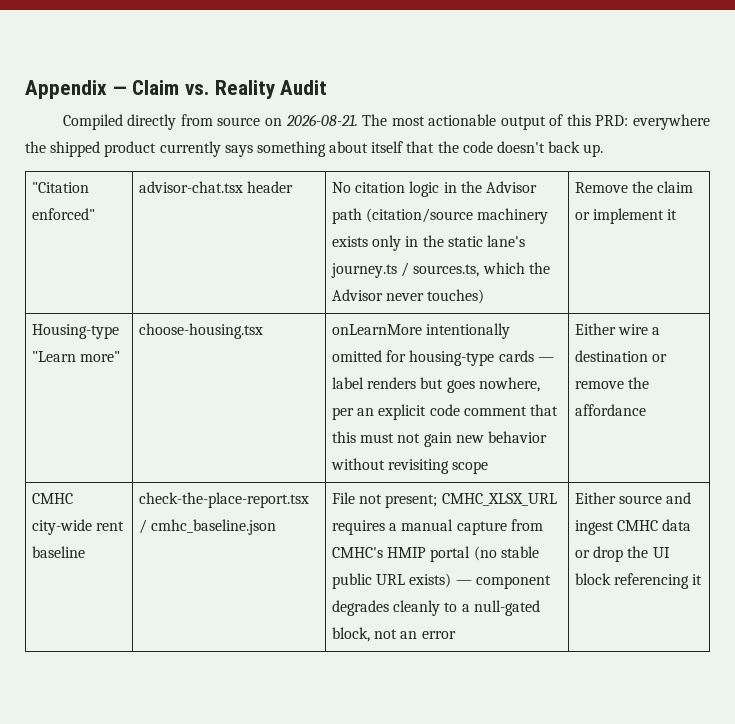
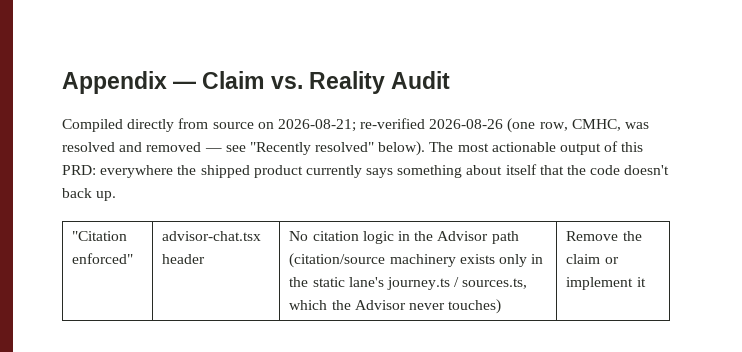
- Compiled directly from source on 2026-08-21.
+ Compiled directly from source on 2026-08-21; re-verified 2026-08-26 (one row, CMHC, was resolved and removed — see "Recently resolved" below).
- Housing-type "Learn more" | choose-housing.tsx | onLearnMore intentionally omitted for housing-type cards — label renders but goes nowhere, per an explicit code comment that this must not gain new behavior without revisiting scope | Either wire a destination or remove the affordance
- CMHC city-wide rent baseline | check-the-place-report.tsx / cmhc_baseline.json | File not present; CMHC_XLSX_URL requires a manual capture from CMHC's HMIP portal (no stable public URL exists) — component degrades cleanly to a null-gated block, not an error | Either source and ingest CMHC data or drop the UI block referencing it

